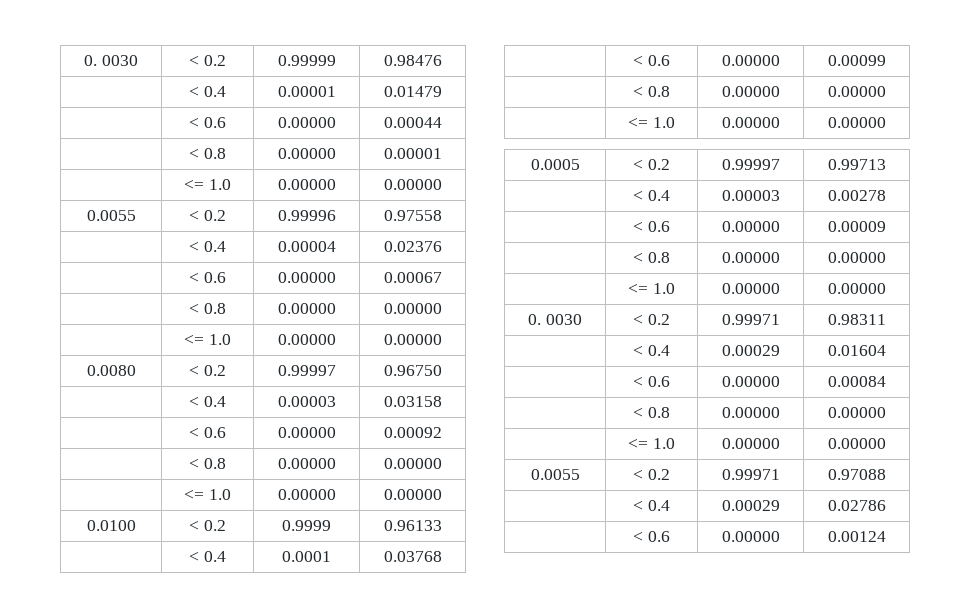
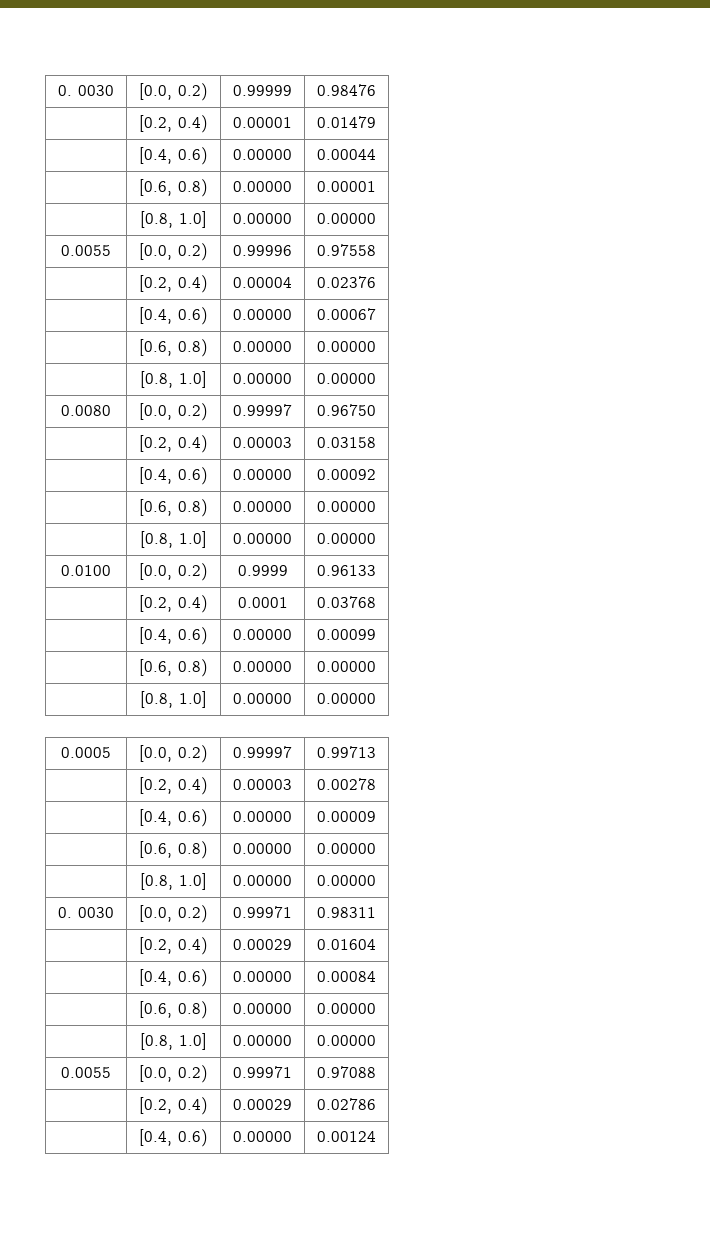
- 0. 0030 | < 0.2 | 0.99999 | 0.98476
+ 0. 0030 | [0.0, 0.2) | 0.99999 | 0.98476
- | < 0.4 | 0.00001 | 0.01479
+ | [0.2, 0.4) | 0.00001 | 0.01479
- | < 0.6 | 0.00000 | 0.00044
+ | [0.4, 0.6) | 0.00000 | 0.00044
- | < 0.8 | 0.00000 | 0.00001
- | <= 1.0 | 0.00000 | 0.00000
- 0.0055 | < 0.2 | 0.99996 | 0.97558
+ | [0.6, 0.8) | 0.00000 | 0.00001
+ | [0.8, 1.0] | 0.00000 | 0.00000
+ 0.0055 | [0.0, 0.2) | 0.99996 | 0.97558
- | < 0.4 | 0.00004 | 0.02376
+ | [0.2, 0.4) | 0.00004 | 0.02376
- | < 0.6 | 0.00000 | 0.00067
- | < 0.8 | 0.00000 | 0.00000
- | <= 1.0 | 0.00000 | 0.00000
+ | [0.4, 0.6) | 0.00000 | 0.00067
+ | [0.6, 0.8) | 0.00000 | 0.00000
+ | [0.8, 1.0] | 0.00000 | 0.00000
- 0.0080 | < 0.2 | 0.99997 | 0.96750
+ 0.0080 | [0.0, 0.2) | 0.99997 | 0.96750
- | < 0.4 | 0.00003 | 0.03158
+ | [0.2, 0.4) | 0.00003 | 0.03158
- | < 0.6 | 0.00000 | 0.00092
- | < 0.8 | 0.00000 | 0.00000
- | <= 1.0 | 0.00000 | 0.00000
+ | [0.4, 0.6) | 0.00000 | 0.00092
+ | [0.6, 0.8) | 0.00000 | 0.00000
+ | [0.8, 1.0] | 0.00000 | 0.00000
- 0.0100 | < 0.2 | 0.9999 | 0.96133
+ 0.0100 | [0.0, 0.2) | 0.9999 | 0.96133
- | < 0.4 | 0.0001 | 0.03768
+ | [0.2, 0.4) | 0.0001 | 0.03768
- | < 0.6 | 0.00000 | 0.00099
- | < 0.8 | 0.00000 | 0.00000
- | <= 1.0 | 0.00000 | 0.00000
+ | [0.4, 0.6) | 0.00000 | 0.00099
+ | [0.6, 0.8) | 0.00000 | 0.00000
+ | [0.8, 1.0] | 0.00000 | 0.00000
- 0.0005 | < 0.2 | 0.99997 | 0.99713
+ 0.0005 | [0.0, 0.2) | 0.99997 | 0.99713
- | < 0.4 | 0.00003 | 0.00278
+ | [0.2, 0.4) | 0.00003 | 0.00278
- | < 0.6 | 0.00000 | 0.00009
- | < 0.8 | 0.00000 | 0.00000
- | <= 1.0 | 0.00000 | 0.00000
+ | [0.4, 0.6) | 0.00000 | 0.00009
+ | [0.6, 0.8) | 0.00000 | 0.00000
+ | [0.8, 1.0] | 0.00000 | 0.00000
- 0. 0030 | < 0.2 | 0.99971 | 0.98311
+ 0. 0030 | [0.0, 0.2) | 0.99971 | 0.98311
- | < 0.4 | 0.00029 | 0.01604
+ | [0.2, 0.4) | 0.00029 | 0.01604
- | < 0.6 | 0.00000 | 0.00084
- | < 0.8 | 0.00000 | 0.00000
- | <= 1.0 | 0.00000 | 0.00000
- 0.0055 | < 0.2 | 0.99971 | 0.97088
+ | [0.4, 0.6) | 0.00000 | 0.00084
+ | [0.6, 0.8) | 0.00000 | 0.00000
+ | [0.8, 1.0] | 0.00000 | 0.00000
+ 0.0055 | [0.0, 0.2) | 0.99971 | 0.97088
- | < 0.4 | 0.00029 | 0.02786
+ | [0.2, 0.4) | 0.00029 | 0.02786
- | < 0.6 | 0.00000 | 0.00124
+ | [0.4, 0.6) | 0.00000 | 0.00124

